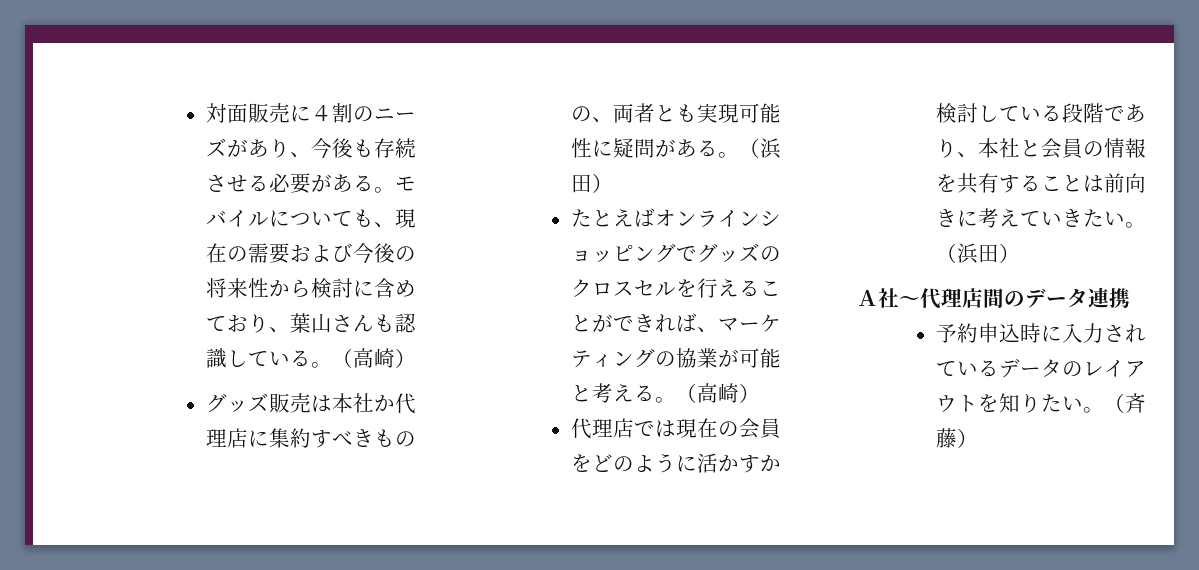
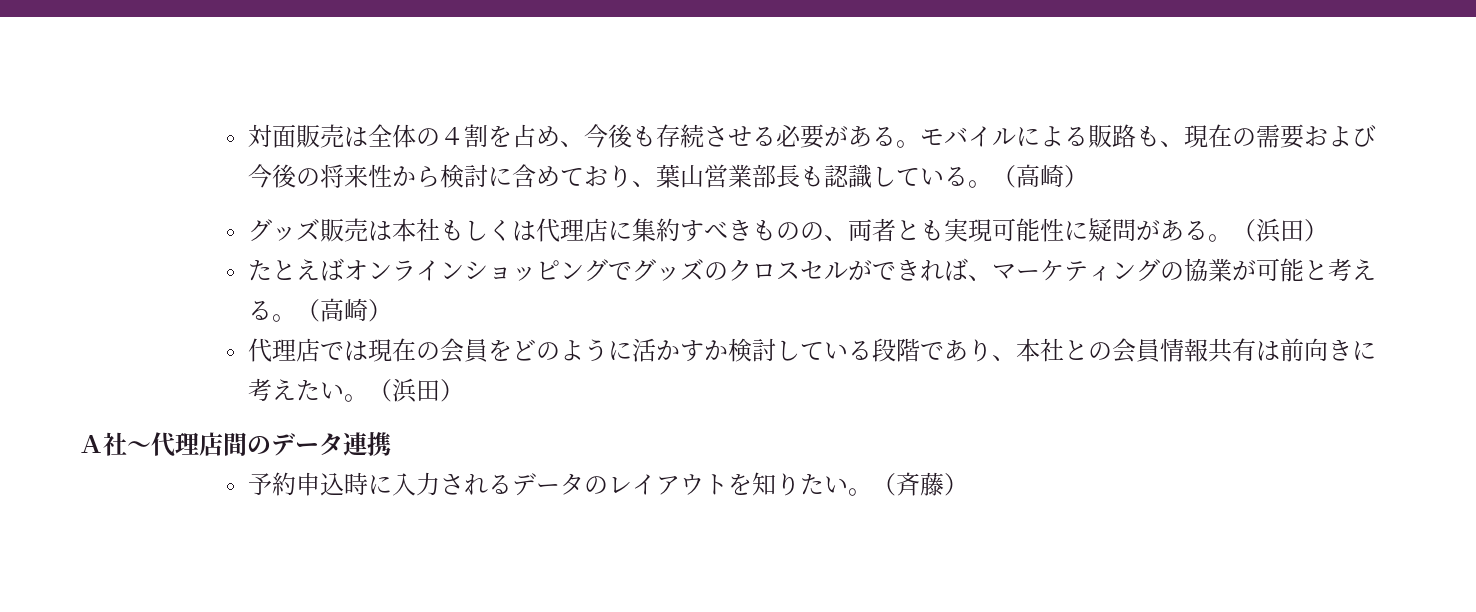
- 対面販売に４割のニーズがあり、今後も存続させる必要がある。
+ 対面販売は全体の４割を占め、今後も存続させる必要がある。
- モバイルについても、現在の需要および今後の将来性から検討に含めており、葉山さんも認識している。
+ モバイルによる販路も、現在の需要および今後の将来性から検討に含めており、葉山営業部長も認識している。
- グッズ販売は本社か代理店に集約すべきものの、両者とも実現可能性に疑問がある。
+ グッズ販売は本社もしくは代理店に集約すべきものの、両者とも実現可能性に疑問がある。
- たとえばオンラインショッピングでグッズのクロスセルを行えることができれば、マーケティングの協業が可能と考える。
+ たとえばオンラインショッピングでグッズのクロスセルができれば、マーケティングの協業が可能と考える。
- 代理店では現在の会員をどのように活かすか検討している段階であり、本社と会員の情報を共有することは前向きに考えていきたい。
+ 代理店では現在の会員をどのように活かすか検討している段階であり、本社との会員情報共有は前向きに考えたい。
- 予約申込時に入力されているデータのレイアウトを知りたい。
+ 予約申込時に入力されるデータのレイアウトを知りたい。

